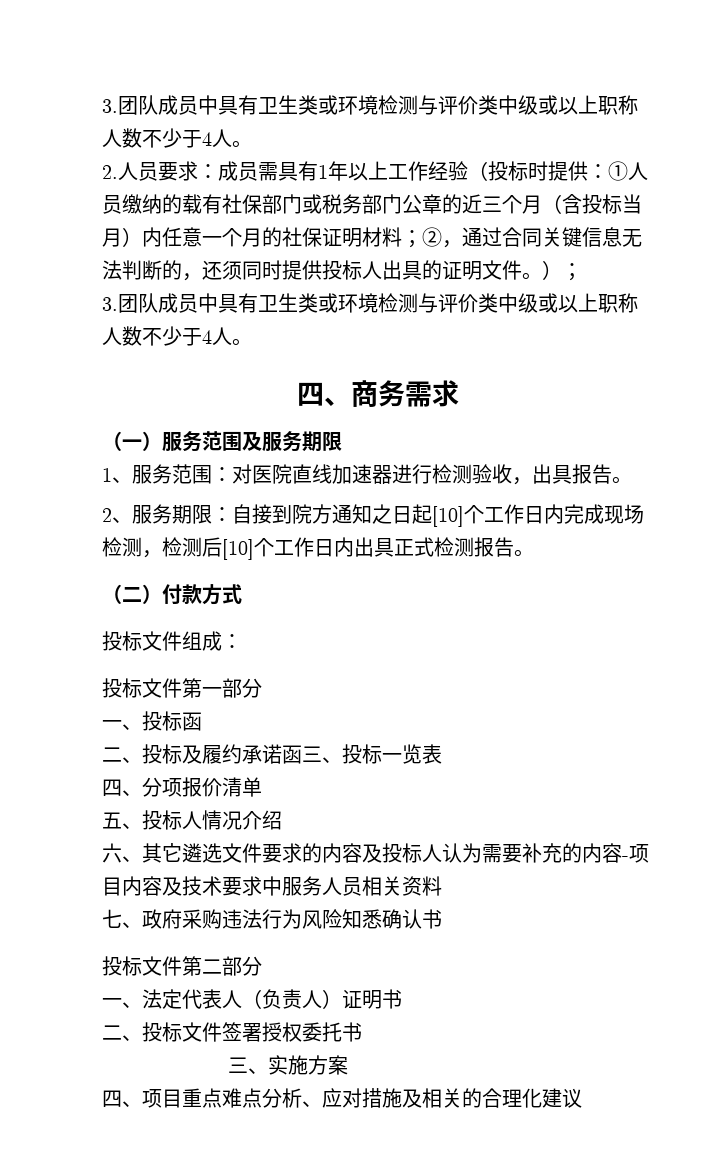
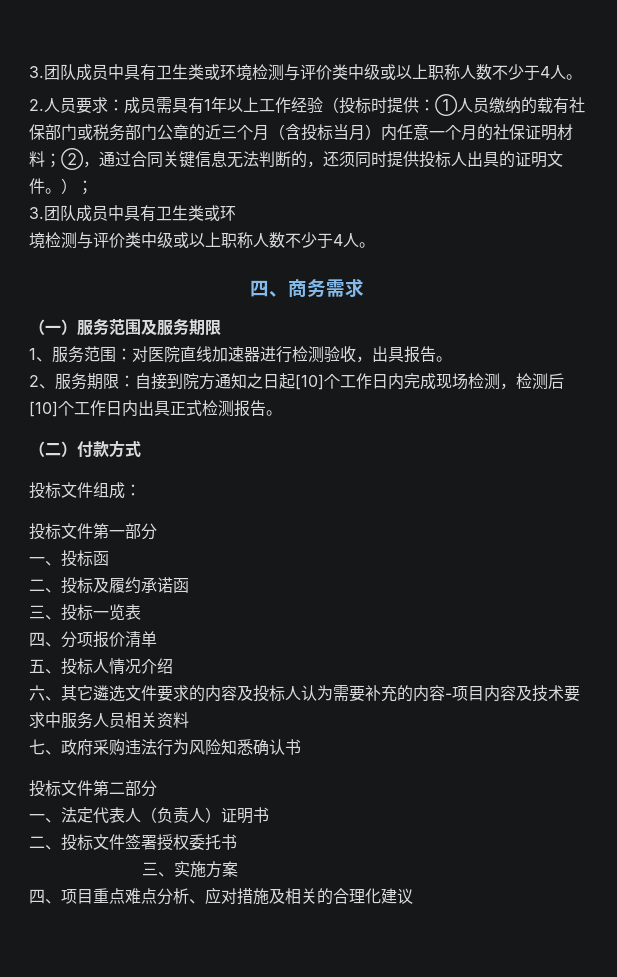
  ②，通过合同关键信息无法判断的，还须同时提供投标人出具的证明文件。）；
- 3.团队成员中具有卫生类或环境检测与评价类中级或以上职称人数不少于4人。
+ 3.团队成员中具有卫生类或环
+ 境检测与评价类中级或以上职称人数不少于4人。
- 二、投标及履约承诺函三、投标一览表
+ 二、投标及履约承诺函
+ 三、投标一览表

